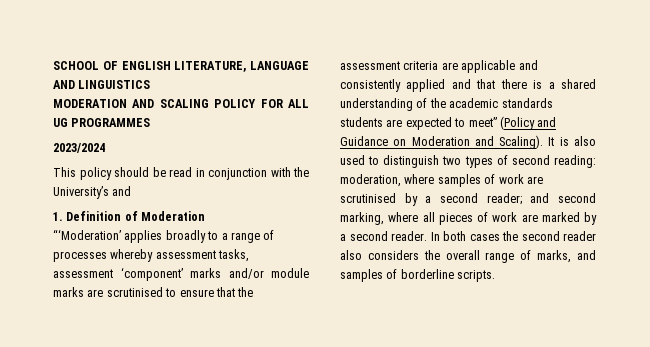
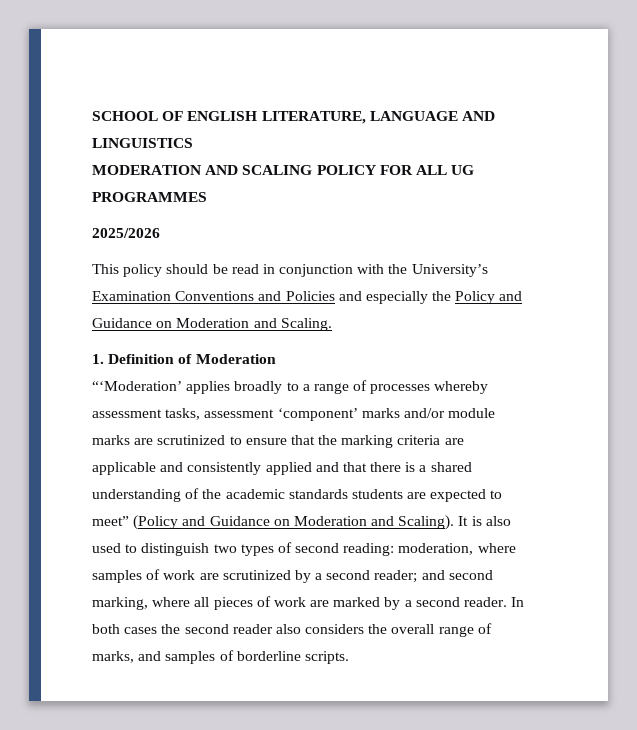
- 2023/2024
+ 2025/2026
- This policy should be read in conjunction with the University’s and
+ This policy should be read in conjunction with the University’s Examination Conventions and Policies and especially the Policy and Guidance on Moderation and Scaling.
- “‘Moderation’ applies broadly to a range of processes whereby assessment tasks, assessment ‘component’ marks and/or module marks are scrutinised to ensure that the assessment criteria are applicable and consistently applied and that there is a shared understanding of the academic standards students are expected to meet” (Policy and Guidance on Moderation and Scaling).
+ “‘Moderation’ applies broadly to a range of processes whereby assessment tasks, assessment ‘component’ marks and/or module marks are scrutinized to ensure that the marking criteria are applicable and consistently applied and that there is a shared understanding of the academic standards students are expected to meet” (Policy and Guidance on Moderation and Scaling).
- It is also used to distinguish two types of second reading: moderation, where samples of work are scrutinised by a second reader; and second marking, where all pieces of work are marked by a second reader.
+ It is also used to distinguish two types of second reading: moderation, where samples of work are scrutinized by a second reader; and second marking, where all pieces of work are marked by a second reader.

